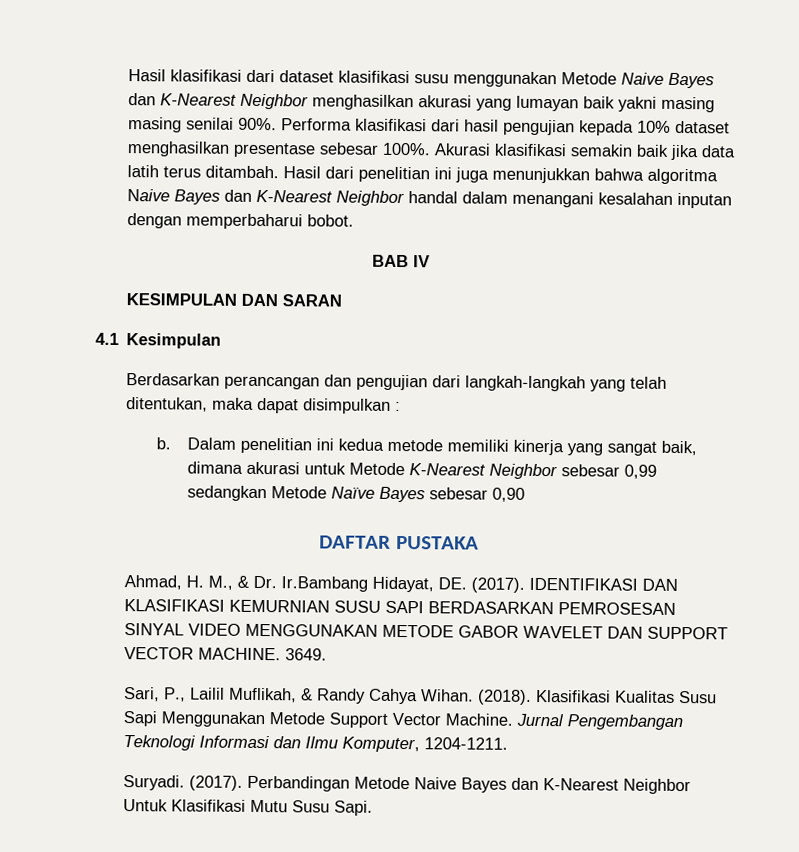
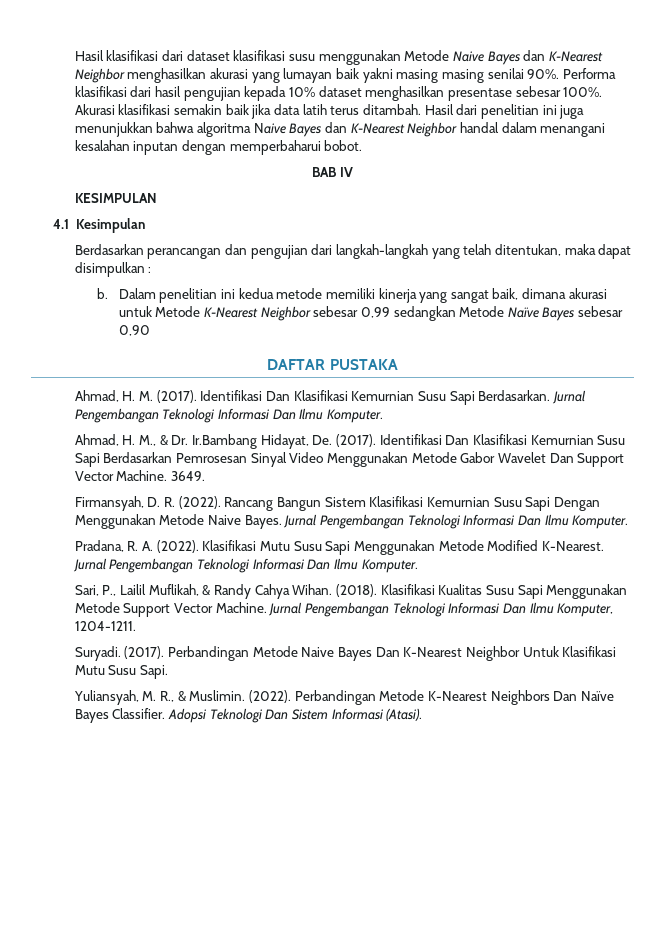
- KESIMPULAN DAN SARAN
+ KESIMPULAN
+ Ahmad, H. M. (2017). Identifikasi Dan Klasifikasi Kemurnian Susu Sapi Berdasarkan. Jurnal Pengembangan Teknologi Informasi Dan Ilmu Komputer.
- Ahmad, H. M., & Dr. Ir.Bambang Hidayat, DE. (2017). IDENTIFIKASI DAN KLASIFIKASI KEMURNIAN SUSU SAPI BERDASARKAN PEMROSESAN SINYAL VIDEO MENGGUNAKAN METODE GABOR WAVELET DAN SUPPORT VECTOR MACHINE. 3649.
+ Ahmad, H. M., & Dr. Ir.Bambang Hidayat, De. (2017). Identifikasi Dan Klasifikasi Kemurnian Susu Sapi Berdasarkan Pemrosesan Sinyal Video Menggunakan Metode Gabor Wavelet Dan Support Vector Machine. 3649.
+ Firmansyah, D. R. (2022). Rancang Bangun Sistem Klasifikasi Kemurnian Susu Sapi Dengan Menggunakan Metode Naive Bayes. Jurnal Pengembangan Teknologi Informasi Dan Ilmu Komputer.
+ Pradana, R. A. (2022). Klasifikasi Mutu Susu Sapi Menggunakan Metode Modified K-Nearest. Jurnal Pengembangan Teknologi Informasi Dan Ilmu Komputer.
- Jurnal Pengembangan Teknologi Informasi dan Ilmu Komputer, 1204-1211.
+ Jurnal Pengembangan Teknologi Informasi Dan Ilmu Komputer, 1204-1211.
- Perbandingan Metode Naive Bayes dan K-Nearest Neighbor Untuk Klasifikasi Mutu Susu Sapi.
+ Perbandingan Metode Naive Bayes Dan K-Nearest Neighbor Untuk Klasifikasi Mutu Susu Sapi.
+ Yuliansyah, M. R., & Muslimin. (2022). Perbandingan Metode K-Nearest Neighbors Dan Naïve Bayes Classifier. Adopsi Teknologi Dan Sistem Informasi (Atasi).

